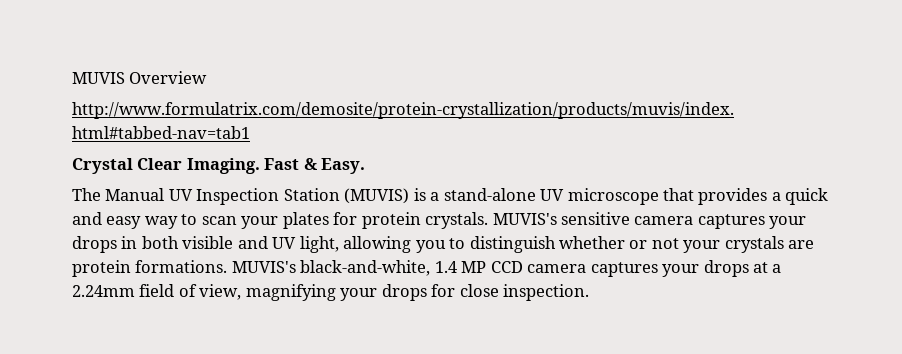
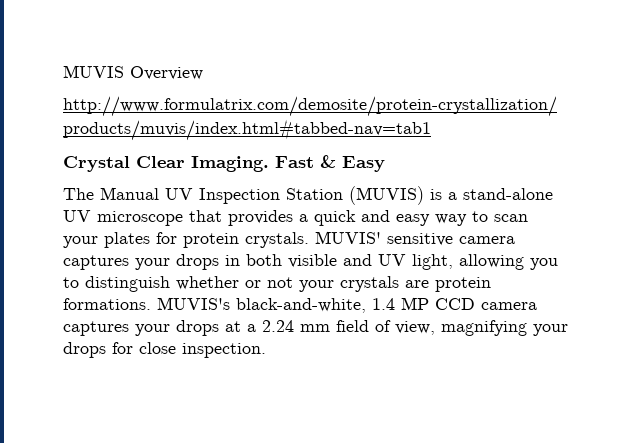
- Fast & Easy.
+ Fast & Easy
- MUVIS's sensitive camera captures your drops in both visible and UV light, allowing you to distinguish whether or not your crystals are protein formations.
+ MUVIS' sensitive camera captures your drops in both visible and UV light, allowing you to distinguish whether or not your crystals are protein formations.
- MUVIS's black-and-white, 1.4 MP CCD camera captures your drops at a 2.24mm field of view, magnifying your drops for close inspection.
+ MUVIS's black-and-white, 1.4 MP CCD camera captures your drops at a 2.24 mm field of view, magnifying your drops for close inspection.

